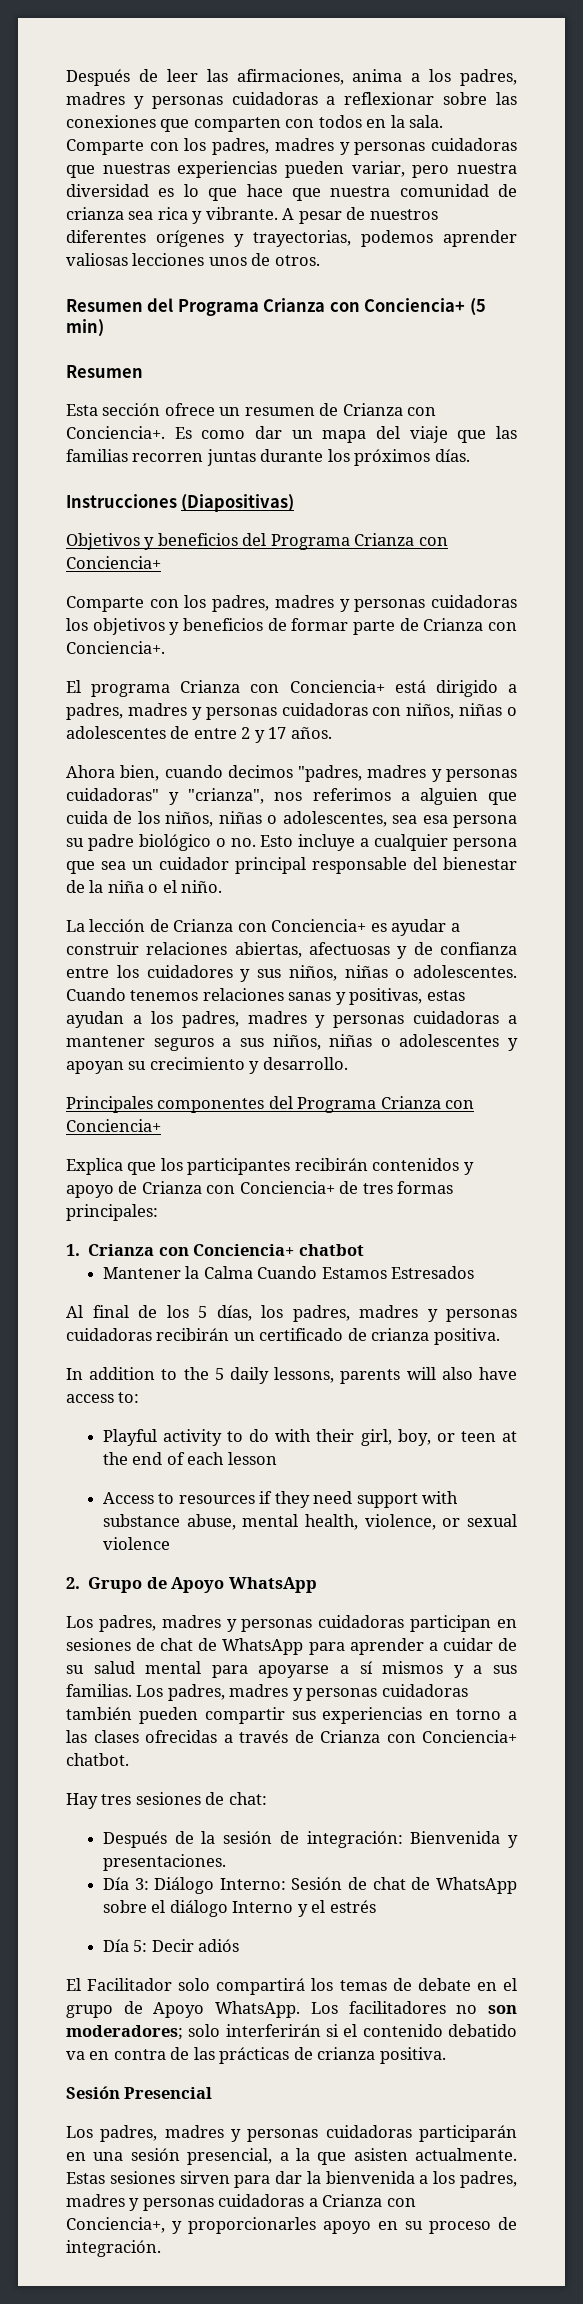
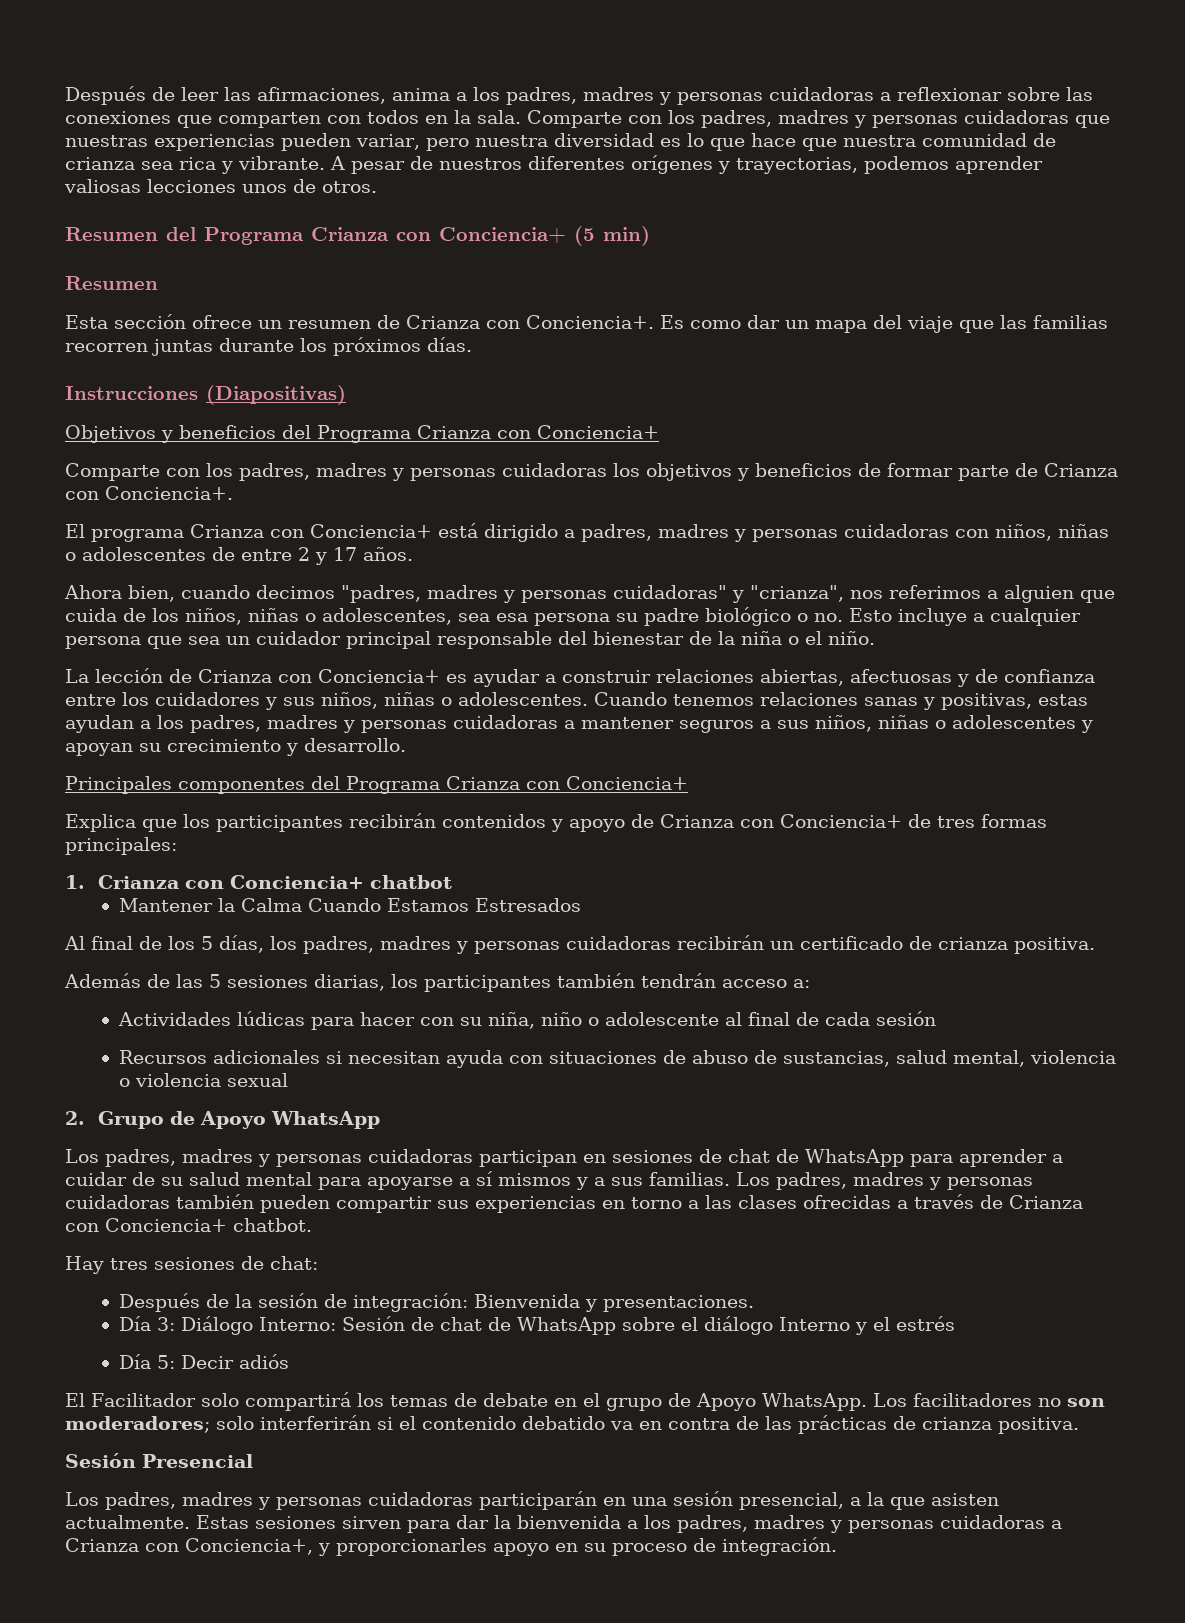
- In addition to the 5 daily lessons, parents will also have access to:
- Playful activity to do with their girl, boy, or teen at the end of each lesson
- Access to resources if they need support with substance abuse, mental health, violence, or sexual violence
+ Además de las 5 sesiones diarias, los participantes también tendrán acceso a:
+ Actividades lúdicas para hacer con su niña, niño o adolescente al final de cada sesión
+ Recursos adicionales si necesitan ayuda con situaciones de abuso de sustancias, salud mental, violencia o violencia sexual

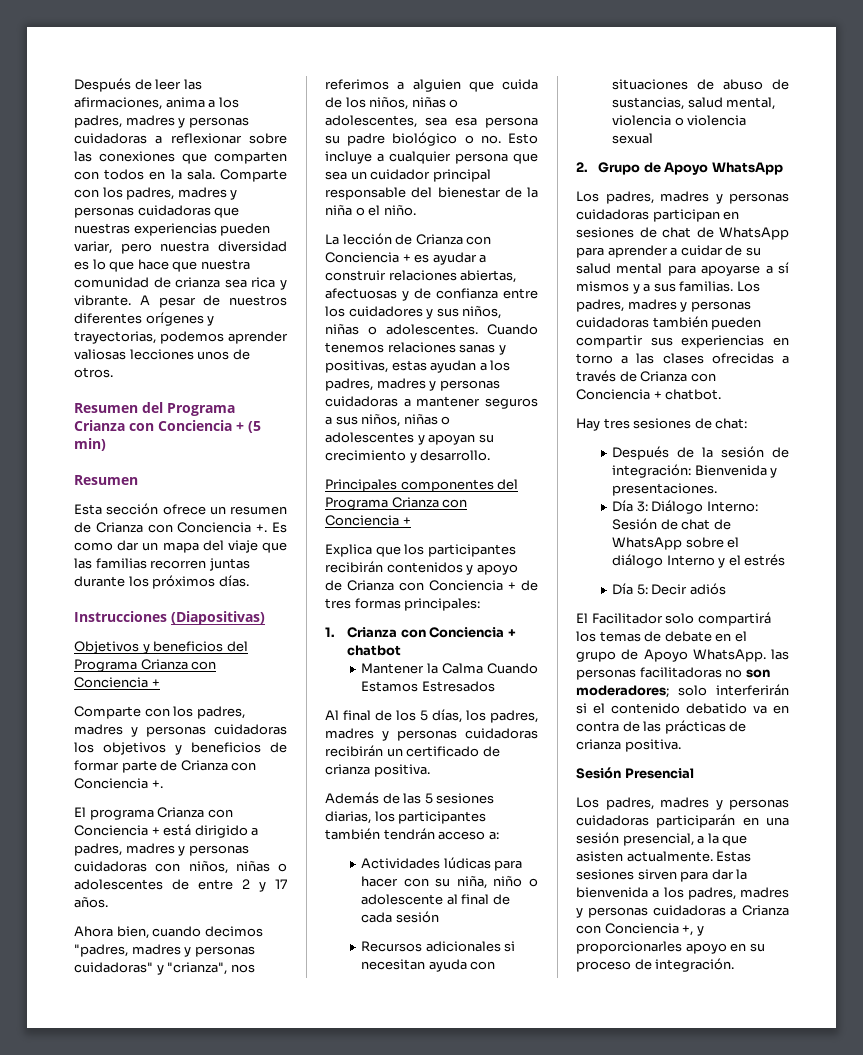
- Resumen del Programa Crianza con Conciencia+ (5 min)
+ Resumen del Programa Crianza con Conciencia + (5 min)
- Esta sección ofrece un resumen de Crianza con Conciencia+.
+ Esta sección ofrece un resumen de Crianza con Conciencia +.
- Objetivos y beneficios del Programa Crianza con Conciencia+
+ Objetivos y beneficios del Programa Crianza con Conciencia +
- Comparte con los padres, madres y personas cuidadoras los objetivos y beneficios de formar parte de Crianza con Conciencia+.
+ Comparte con los padres, madres y personas cuidadoras los objetivos y beneficios de formar parte de Crianza con Conciencia +.
- El programa Crianza con Conciencia+ está dirigido a padres, madres y personas cuidadoras con niños, niñas o adolescentes de entre 2 y 17 años.
+ El programa Crianza con Conciencia + está dirigido a padres, madres y personas cuidadoras con niños, niñas o adolescentes de entre 2 y 17 años.
- La lección de Crianza con Conciencia+ es ayudar a construir relaciones abiertas, afectuosas y de confianza entre los cuidadores y sus niños, niñas o adolescentes.
+ La lección de Crianza con Conciencia + es ayudar a construir relaciones abiertas, afectuosas y de confianza entre los cuidadores y sus niños, niñas o adolescentes.
- Principales componentes del Programa Crianza con Conciencia+
+ Principales componentes del Programa Crianza con Conciencia +
- Explica que los participantes recibirán contenidos y apoyo de Crianza con Conciencia+ de tres formas principales:
+ Explica que los participantes recibirán contenidos y apoyo de Crianza con Conciencia + de tres formas principales:
- 1. Crianza con Conciencia+ chatbot
+ 1. Crianza con Conciencia + chatbot
- Los padres, madres y personas cuidadoras también pueden compartir sus experiencias en torno a las clases ofrecidas a través de Crianza con Conciencia+ chatbot.
+ Los padres, madres y personas cuidadoras también pueden compartir sus experiencias en torno a las clases ofrecidas a través de Crianza con Conciencia + chatbot.
- El Facilitador solo compartirá los temas de debate en el grupo de Apoyo WhatsApp. Los facilitadores no son moderadores; solo interferirán si el contenido debatido va en contra de las prácticas de crianza positiva.
+ El Facilitador solo compartirá los temas de debate en el grupo de Apoyo WhatsApp. las personas facilitadoras no son moderadores; solo interferirán si el contenido debatido va en contra de las prácticas de crianza positiva.
- Estas sesiones sirven para dar la bienvenida a los padres, madres y personas cuidadoras a Crianza con Conciencia+, y proporcionarles apoyo en su proceso de integración.
+ Estas sesiones sirven para dar la bienvenida a los padres, madres y personas cuidadoras a Crianza con Conciencia +, y proporcionarles apoyo en su proceso de integración.

